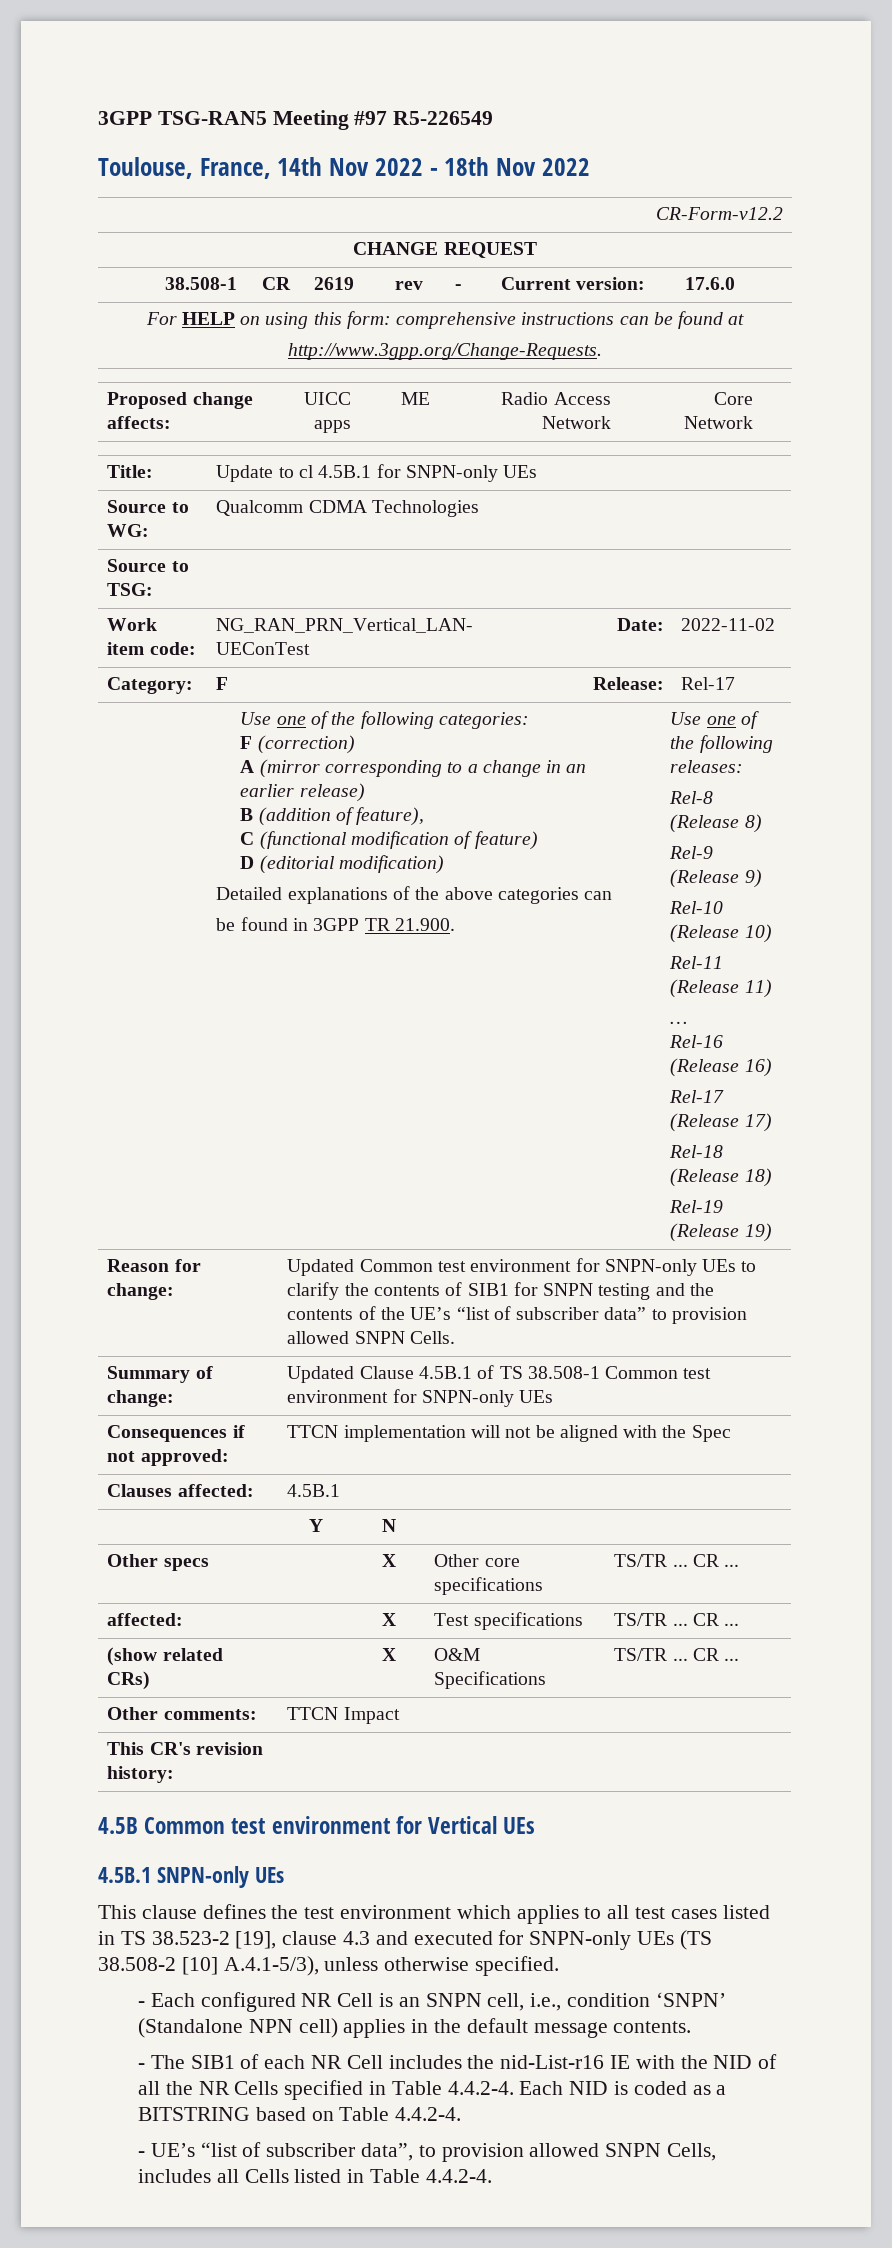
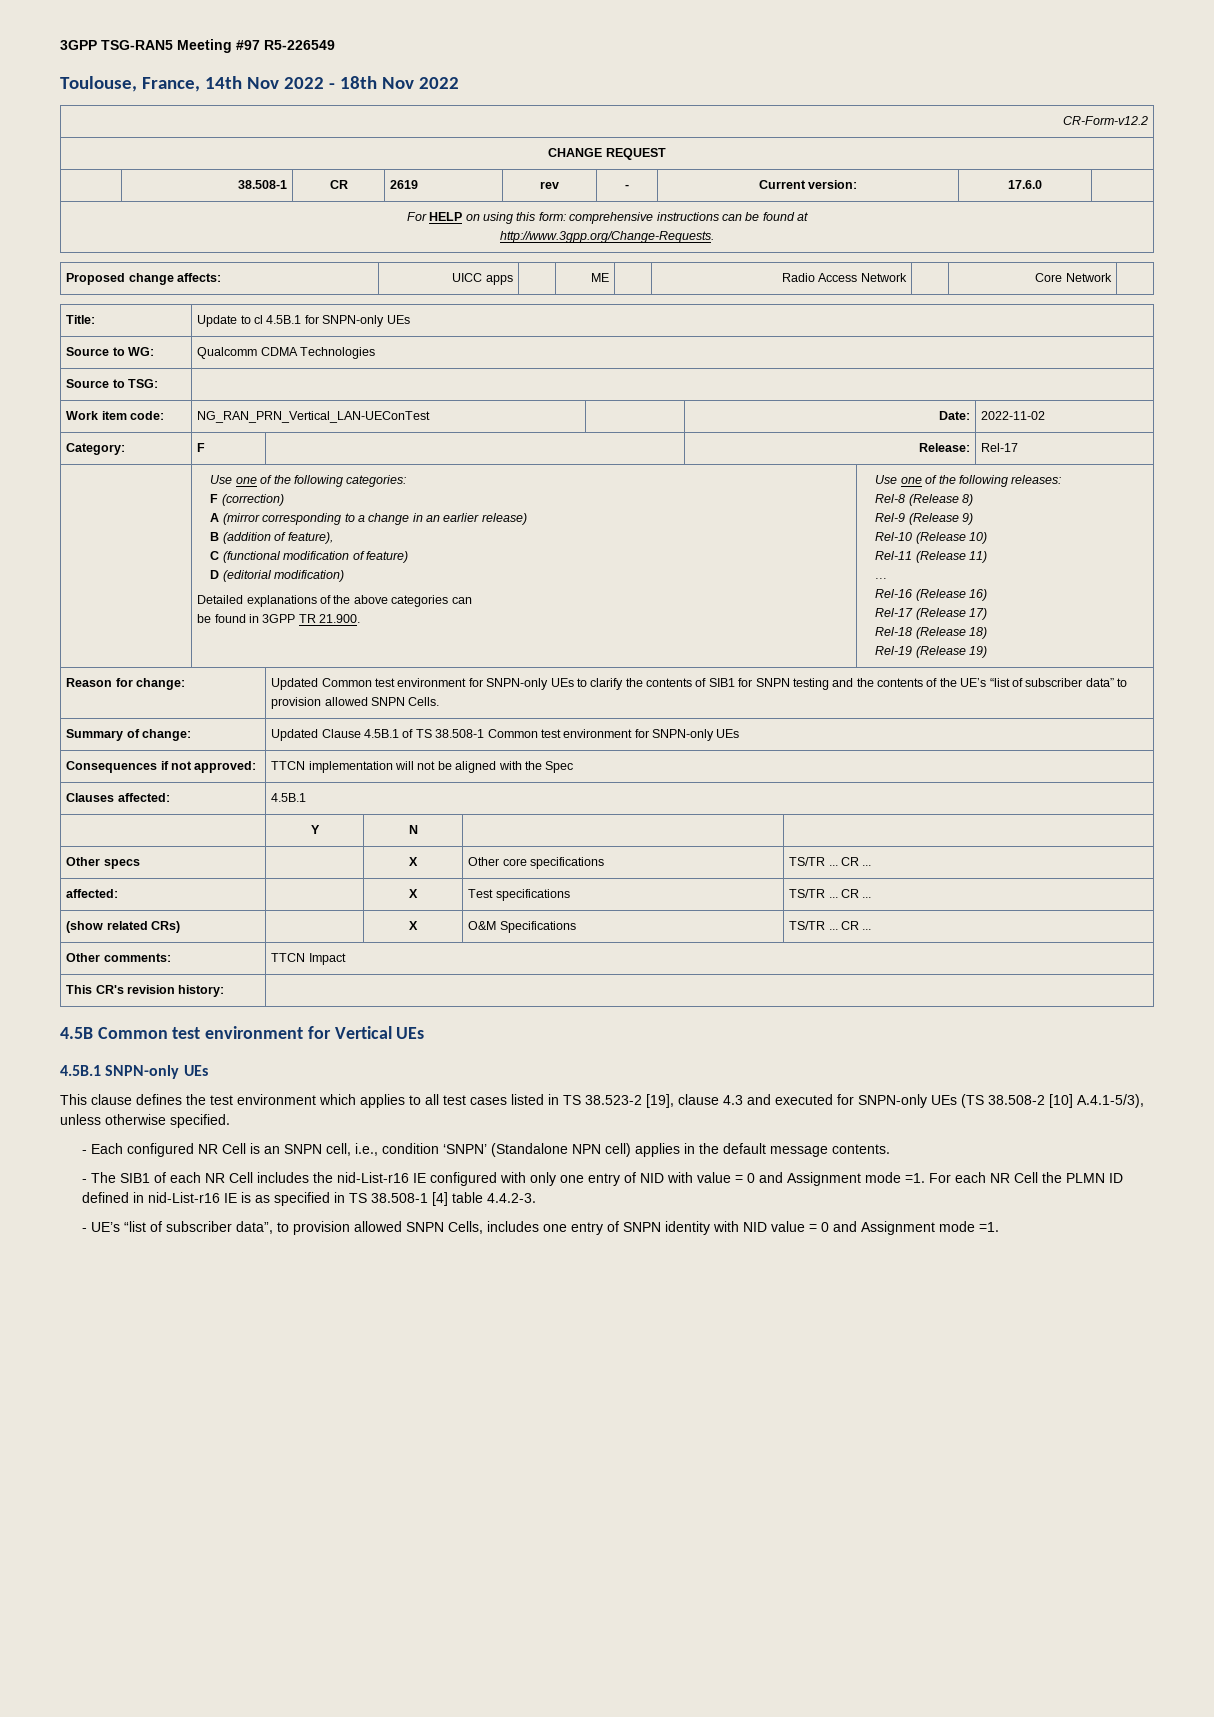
- - The SIB1 of each NR Cell includes the nid-List-r16 IE with the NID of all the NR Cells specified in Table 4.4.2-4. Each NID is coded as a BITSTRING based on Table 4.4.2-4.
+ - The SIB1 of each NR Cell includes the nid-List-r16 IE configured with only one entry of NID with value = 0 and Assignment mode =1. For each NR Cell the PLMN ID defined in nid-List-r16 IE is as specified in TS 38.508-1 [4] table 4.4.2-3.
- - UE’s “list of subscriber data”, to provision allowed SNPN Cells, includes all Cells listed in Table 4.4.2-4.
+ - UE’s “list of subscriber data”, to provision allowed SNPN Cells, includes one entry of SNPN identity with NID value = 0 and Assignment mode =1.

